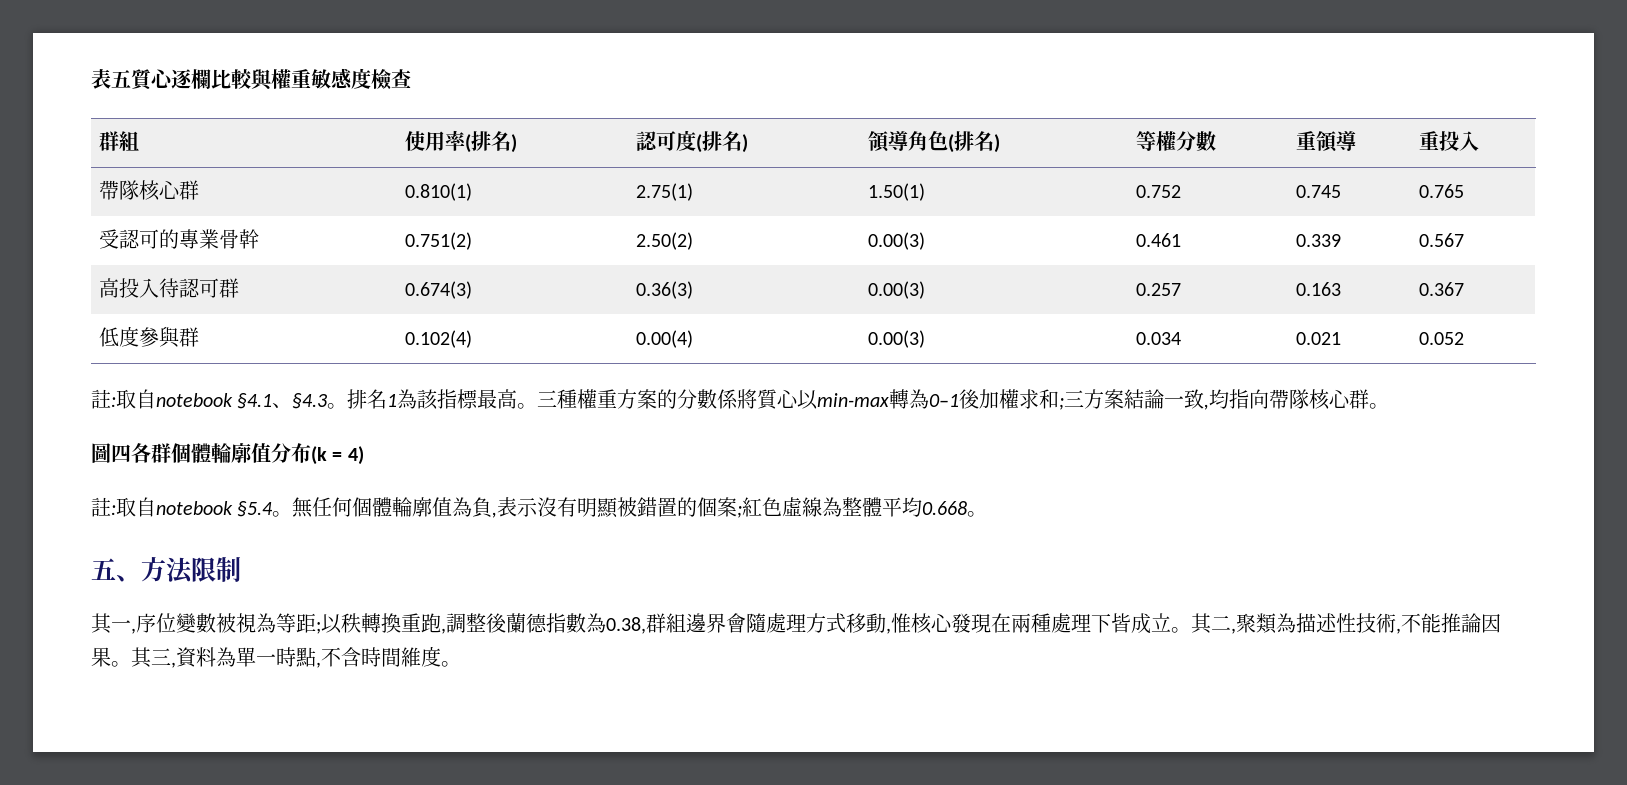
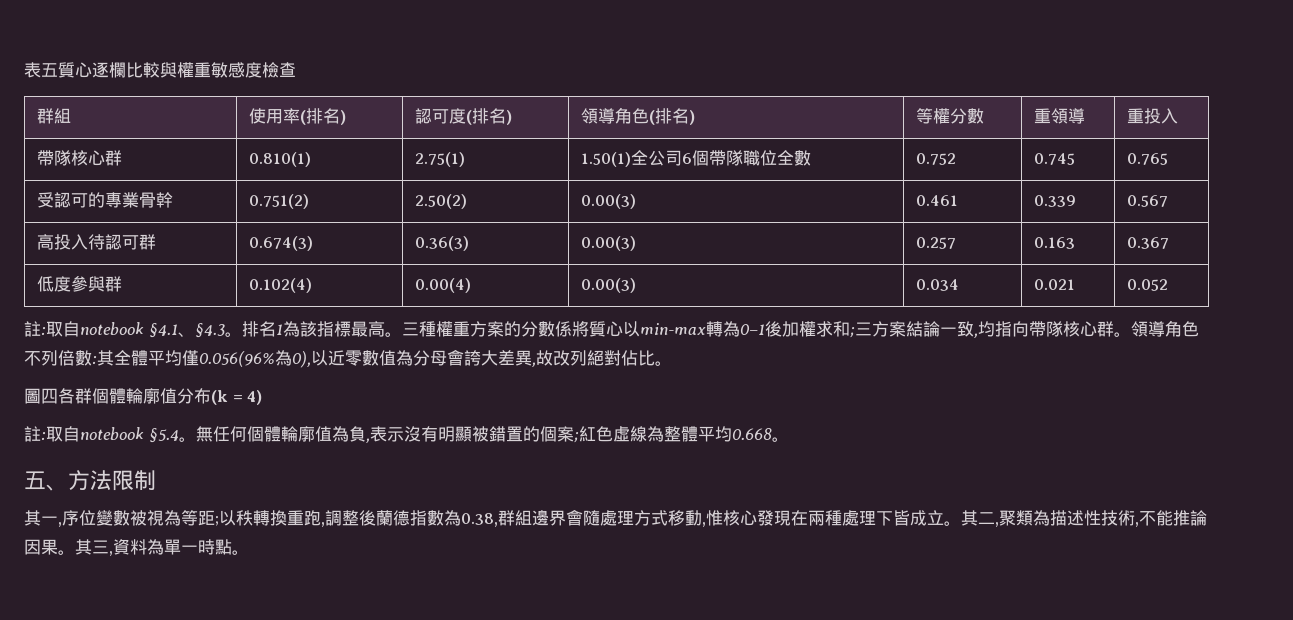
- 帶隊核心群 | 0.810(1) | 2.75(1) | 1.50(1) | 0.752 | 0.745 | 0.765
+ 帶隊核心群 | 0.810(1) | 2.75(1) | 1.50(1)全公司6個帶隊職位全數 | 0.752 | 0.745 | 0.765
+ 領導角色不列倍數:其全體平均僅0.056(96%為0),以近零數值為分母會誇大差異,故改列絕對佔比。
- 其三,資料為單一時點,不含時間維度。
+ 其三,資料為單一時點。

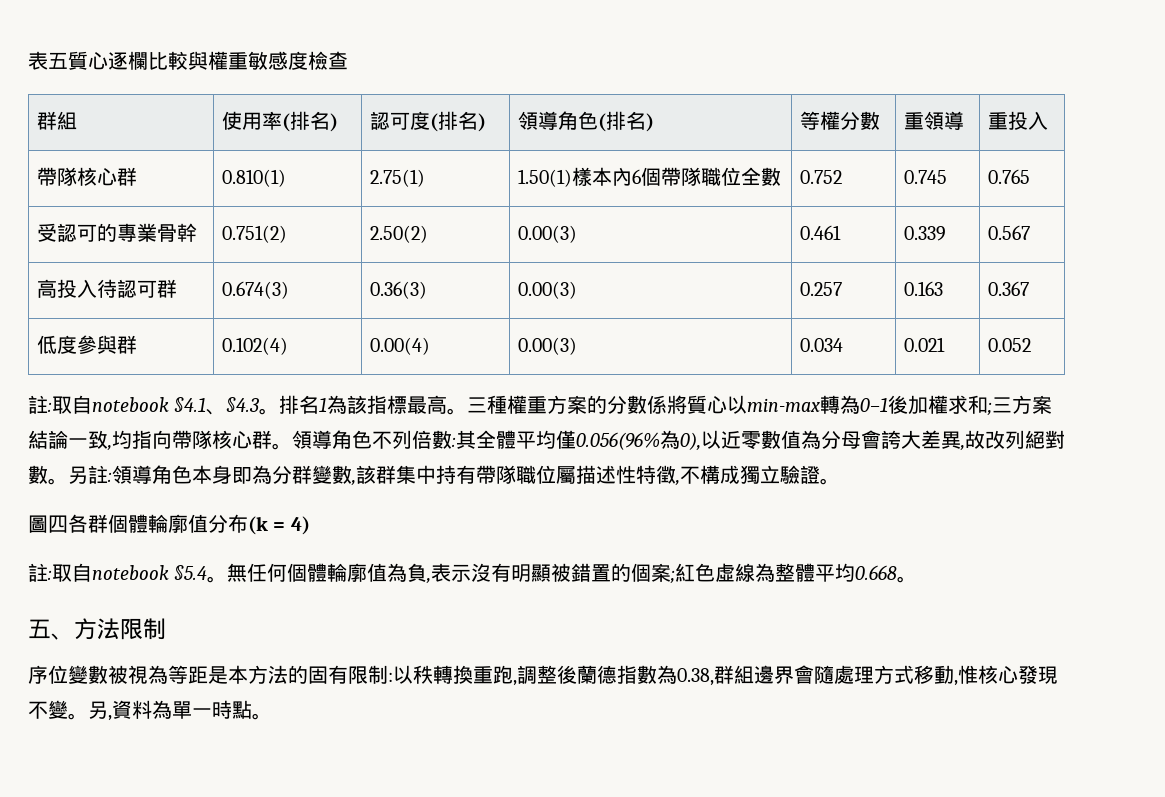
- 帶隊核心群 | 0.810(1) | 2.75(1) | 1.50(1)全公司6個帶隊職位全數 | 0.752 | 0.745 | 0.765
+ 帶隊核心群 | 0.810(1) | 2.75(1) | 1.50(1)樣本內6個帶隊職位全數 | 0.752 | 0.745 | 0.765
- 領導角色不列倍數:其全體平均僅0.056(96%為0),以近零數值為分母會誇大差異,故改列絕對佔比。
+ 領導角色不列倍數:其全體平均僅0.056(96%為0),以近零數值為分母會誇大差異,故改列絕對數。另註:領導角色本身即為分群變數,該群集中持有帶隊職位屬描述性特徵,不構成獨立驗證。
- 其一,序位變數被視為等距;以秩轉換重跑,調整後蘭德指數為0.38,群組邊界會隨處理方式移動,惟核心發現在兩種處理下皆成立。其二,聚類為描述性技術,不能推論因果。其三,資料為單一時點。
+ 序位變數被視為等距是本方法的固有限制:以秩轉換重跑,調整後蘭德指數為0.38,群組邊界會隨處理方式移動,惟核心發現不變。另,資料為單一時點。

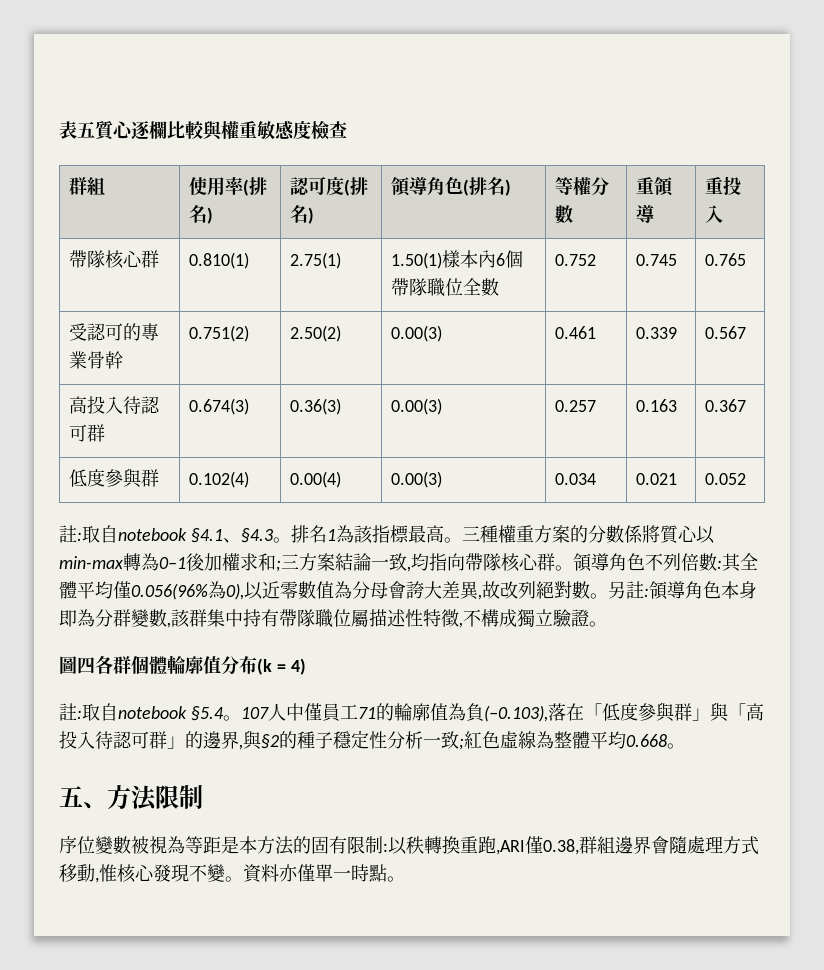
- 無任何個體輪廓值為負,表示沒有明顯被錯置的個案;紅色虛線為整體平均0.668。
+ 107人中僅員工71的輪廓值為負(−0.103),落在「低度參與群」與「高投入待認可群」的邊界,與§2的種子穩定性分析一致;紅色虛線為整體平均0.668。
- 序位變數被視為等距是本方法的固有限制:以秩轉換重跑,調整後蘭德指數為0.38,群組邊界會隨處理方式移動,惟核心發現不變。
+ 序位變數被視為等距是本方法的固有限制:以秩轉換重跑,ARI僅0.38,群組邊界會隨處理方式移動,惟核心發現不變。
- 另,資料為單一時點。
+ 資料亦僅單一時點。

